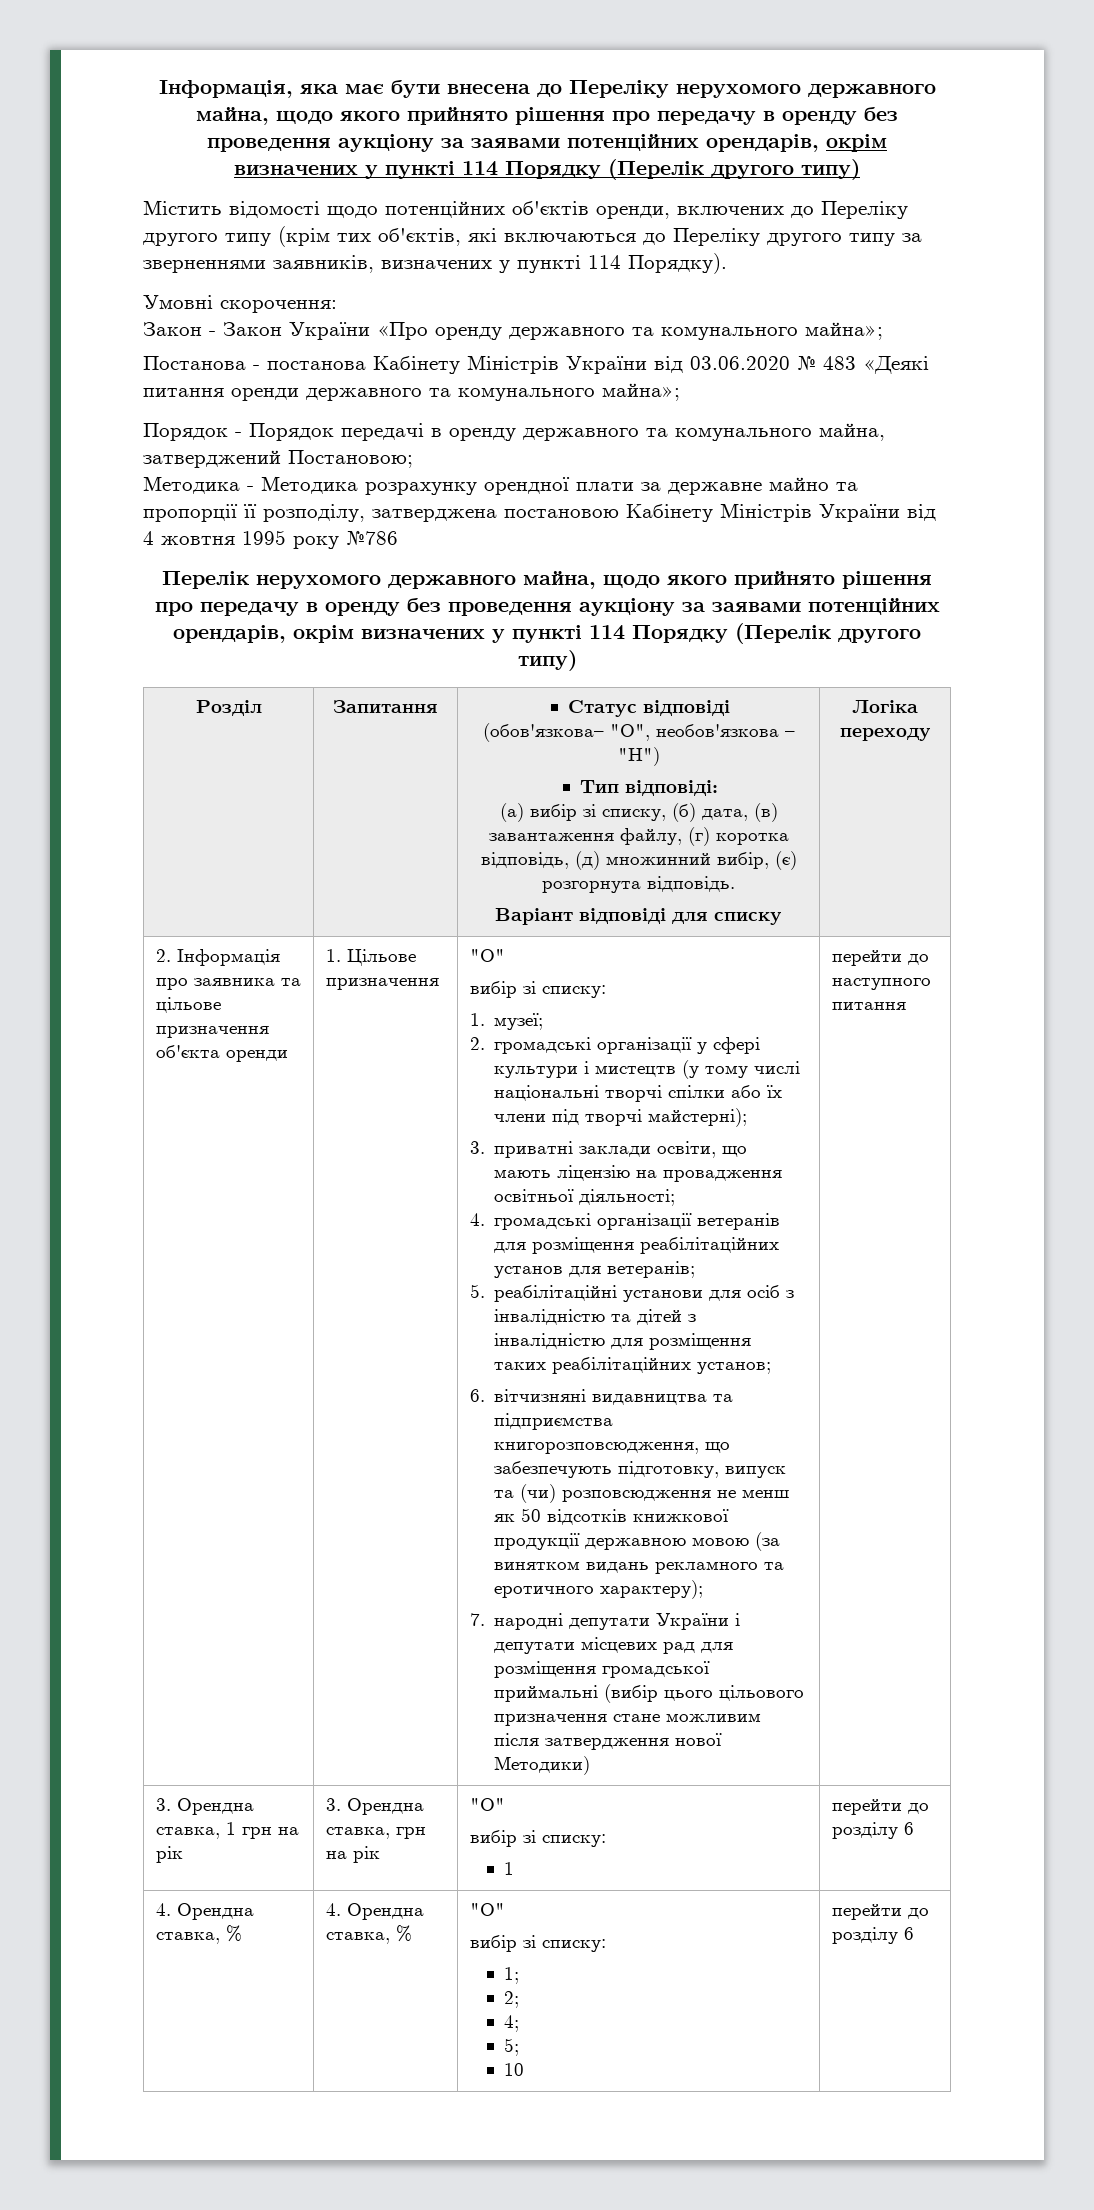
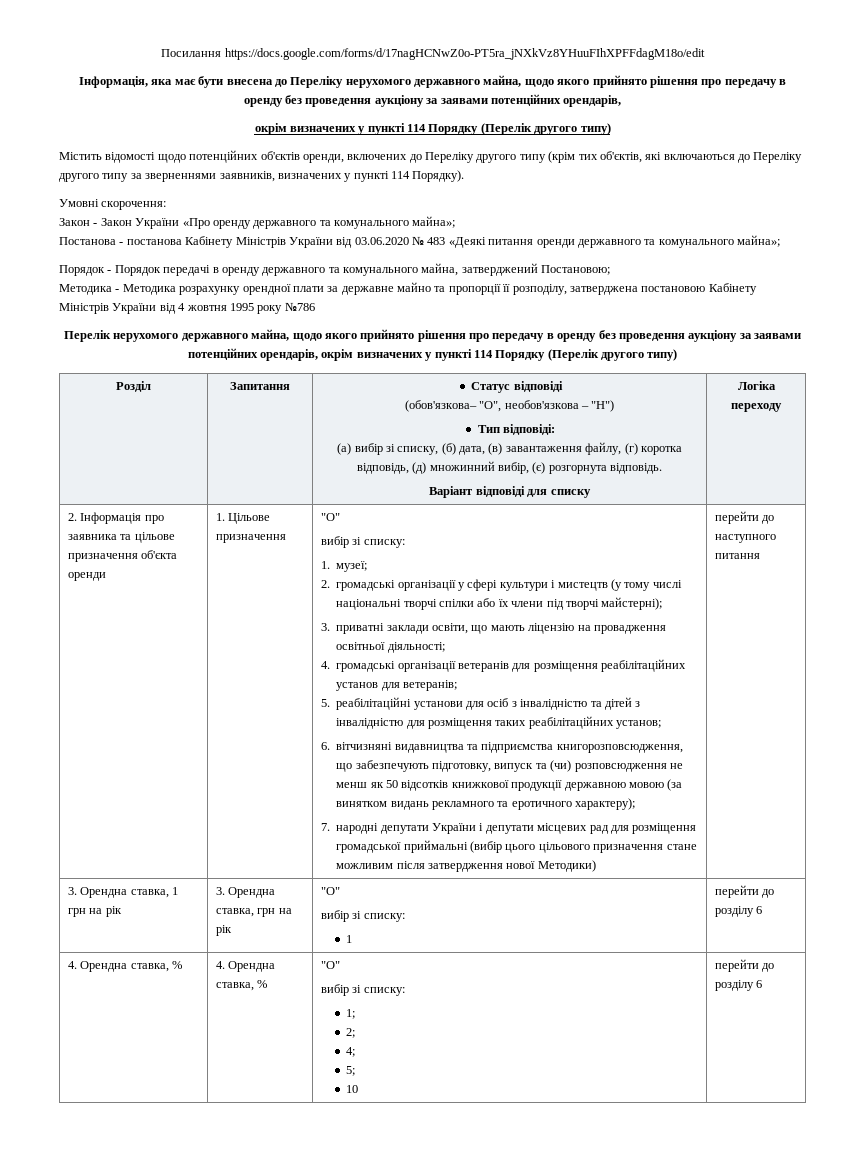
+ Посилання https://docs.google.com/forms/d/17nagHCNwZ0o-PT5ra_jNXkVz8YHuuFIhXPFFdagM18o/edit
- Інформація, яка має бути внесена до Переліку нерухомого державного майна, щодо якого прийнято рішення про передачу в оренду без проведення аукціону за заявами потенційних орендарів, окрім визначених у пункті 114 Порядку (Перелік другого типу)
+ Інформація, яка має бути внесена до Переліку нерухомого державного майна, щодо якого прийнято рішення про передачу в оренду без проведення аукціону за заявами потенційних орендарів,
+ окрім визначених у пункті 114 Порядку (Перелік другого типу)

